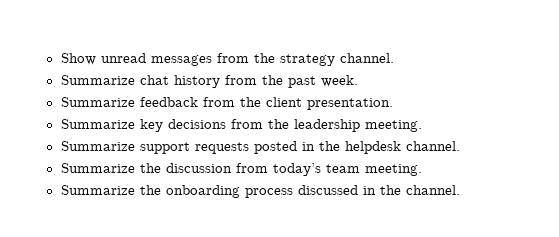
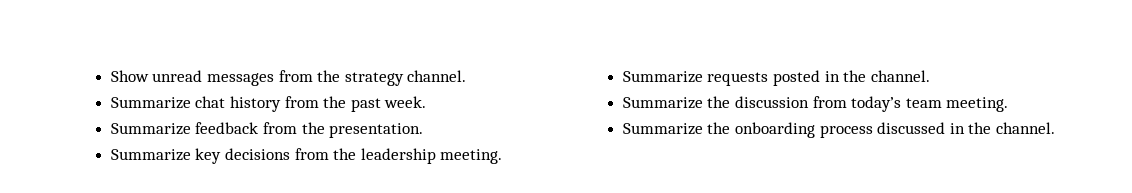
- Summarize feedback from the client presentation.
+ Summarize feedback from the presentation.
- Summarize support requests posted in the helpdesk channel.
+ Summarize requests posted in the channel.

